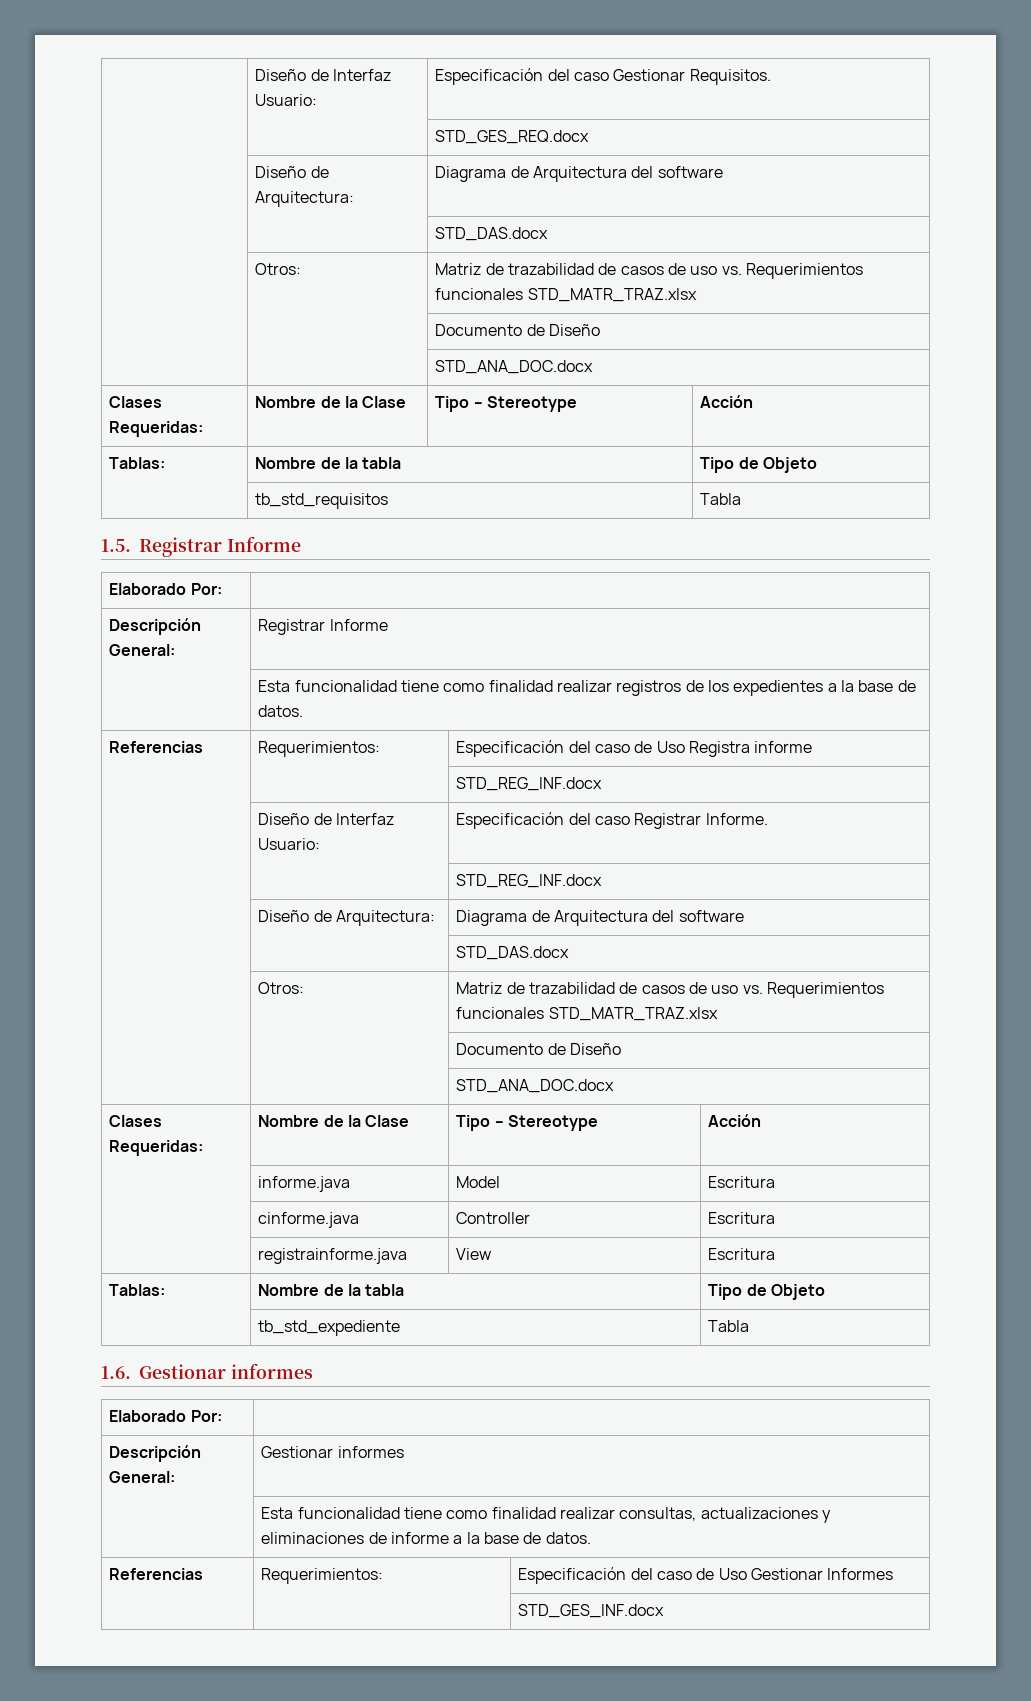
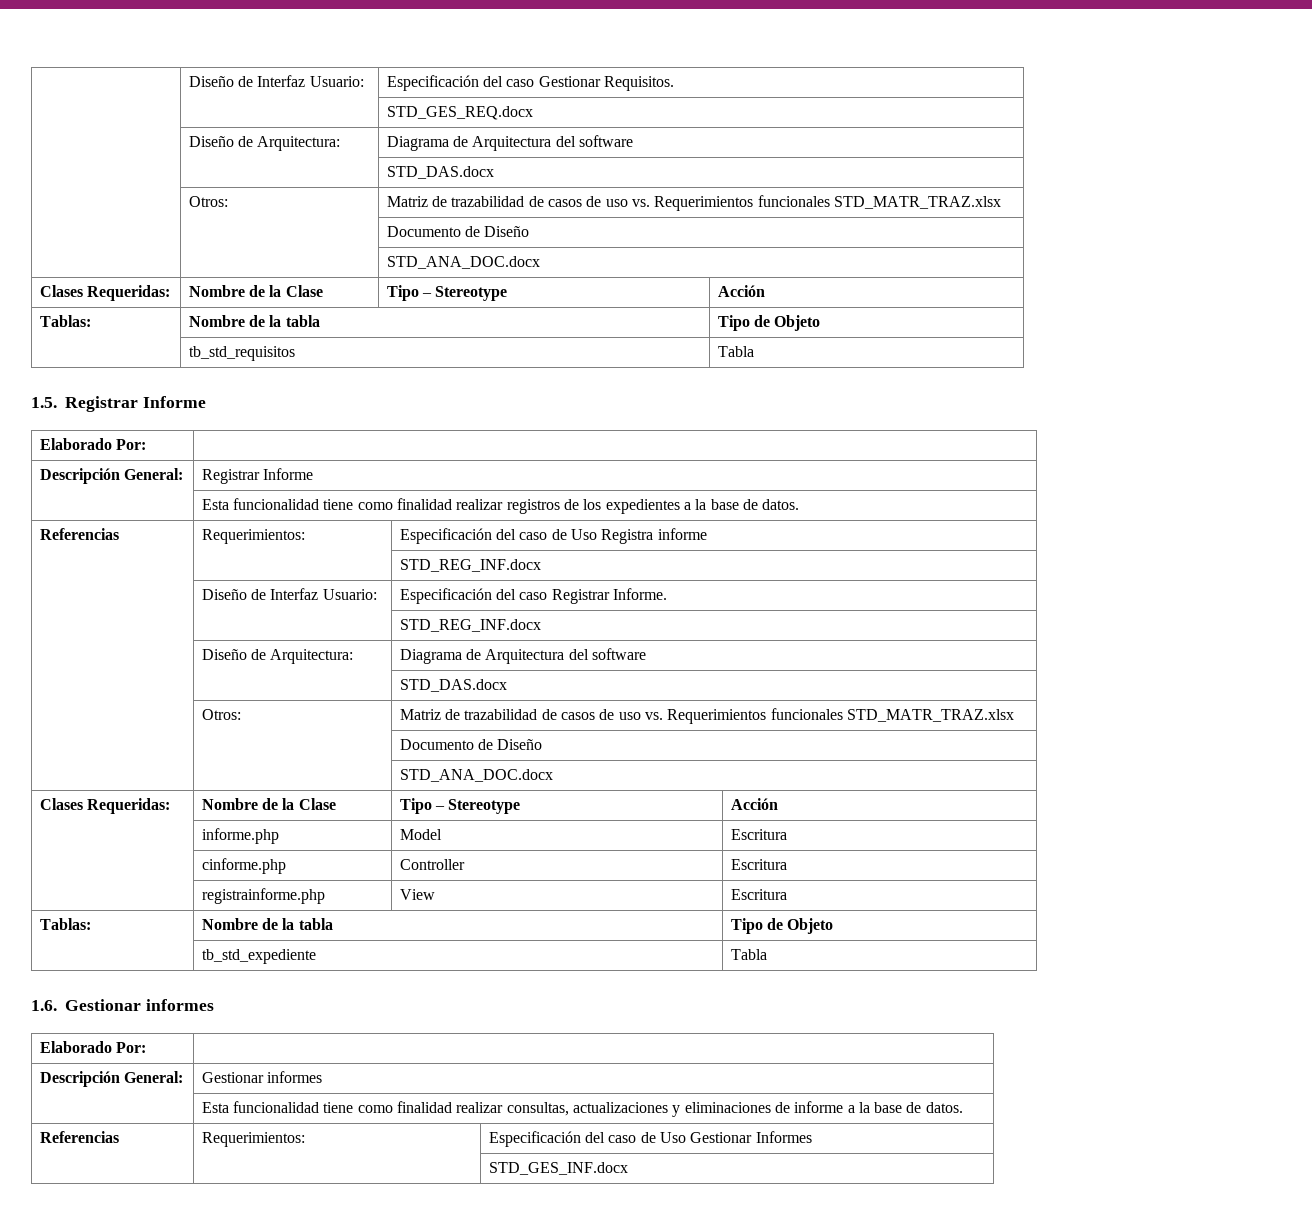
- | informe.java | Model | Escritura
+ | informe.php | Model | Escritura
- | cinforme.java | Controller | Escritura
+ | cinforme.php | Controller | Escritura
- | registrainforme.java | View | Escritura
+ | registrainforme.php | View | Escritura

